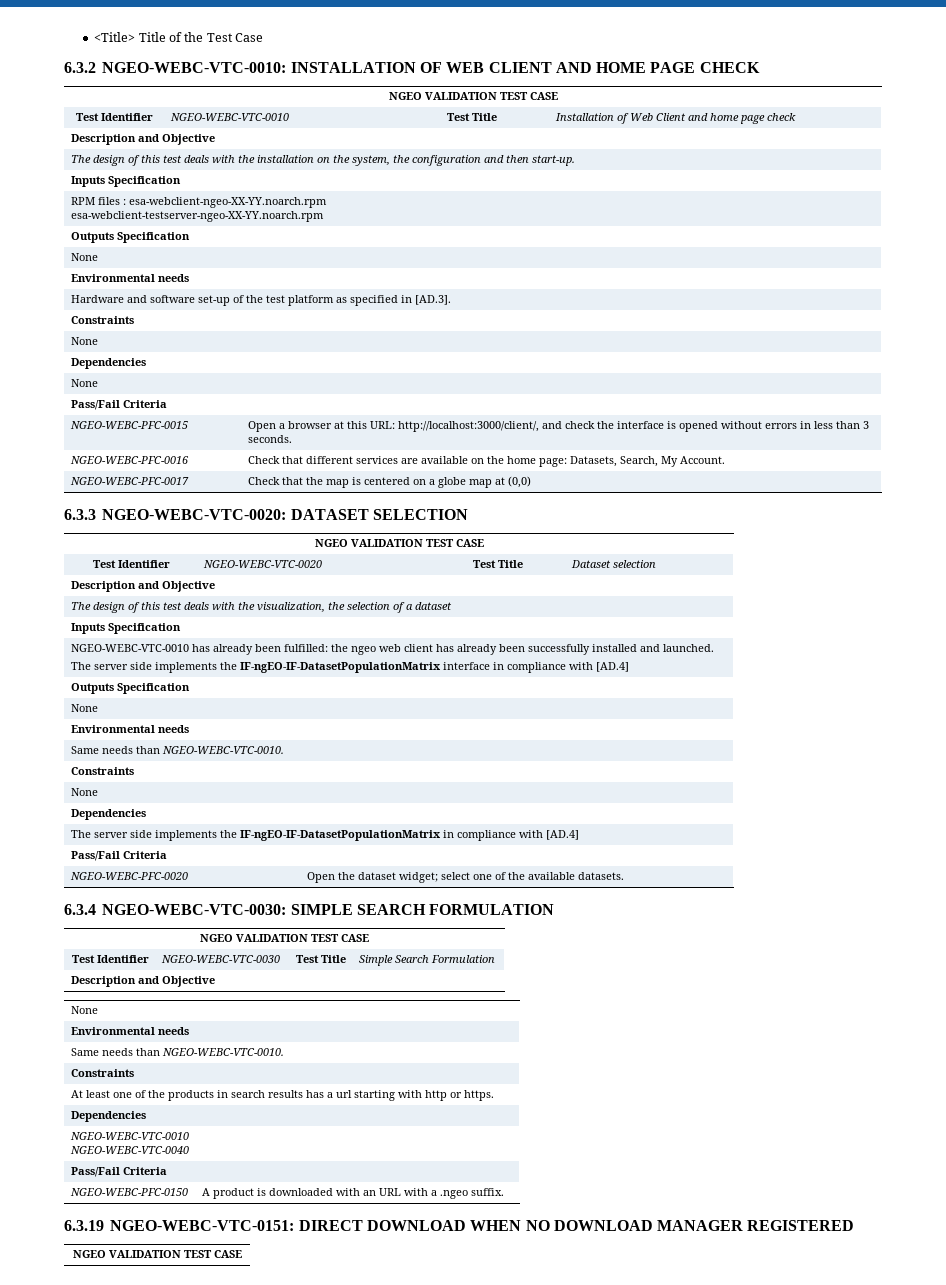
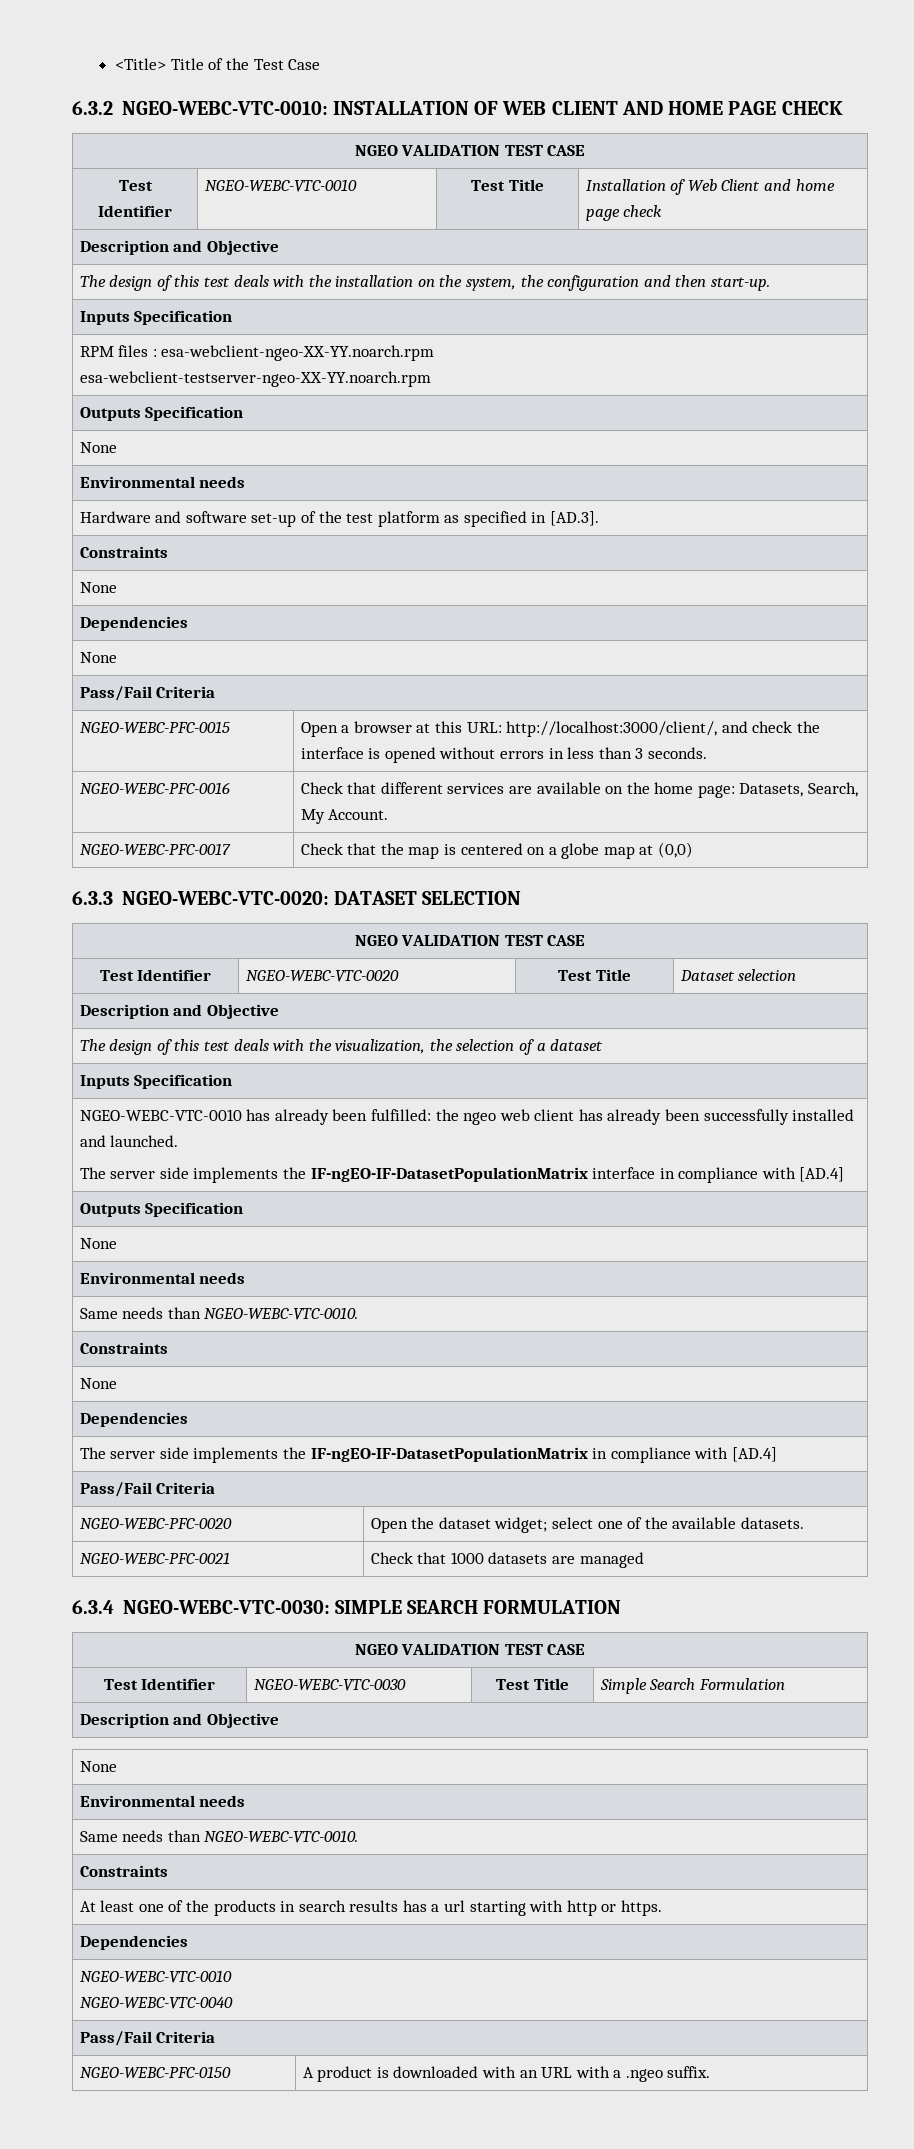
+ NGEO-WEBC-PFC-0021 | Check that 1000 datasets are managed
- 6.3.19 NGEO-WEBC-VTC-0151: DIRECT DOWNLOAD WHEN NO DOWNLOAD MANAGER REGISTERED
- NGEO VALIDATION TEST CASE

